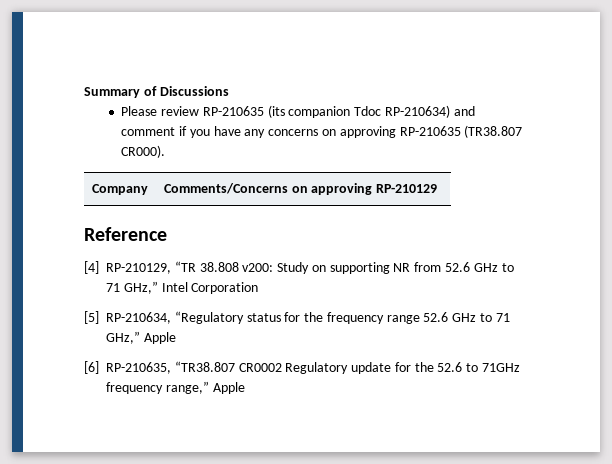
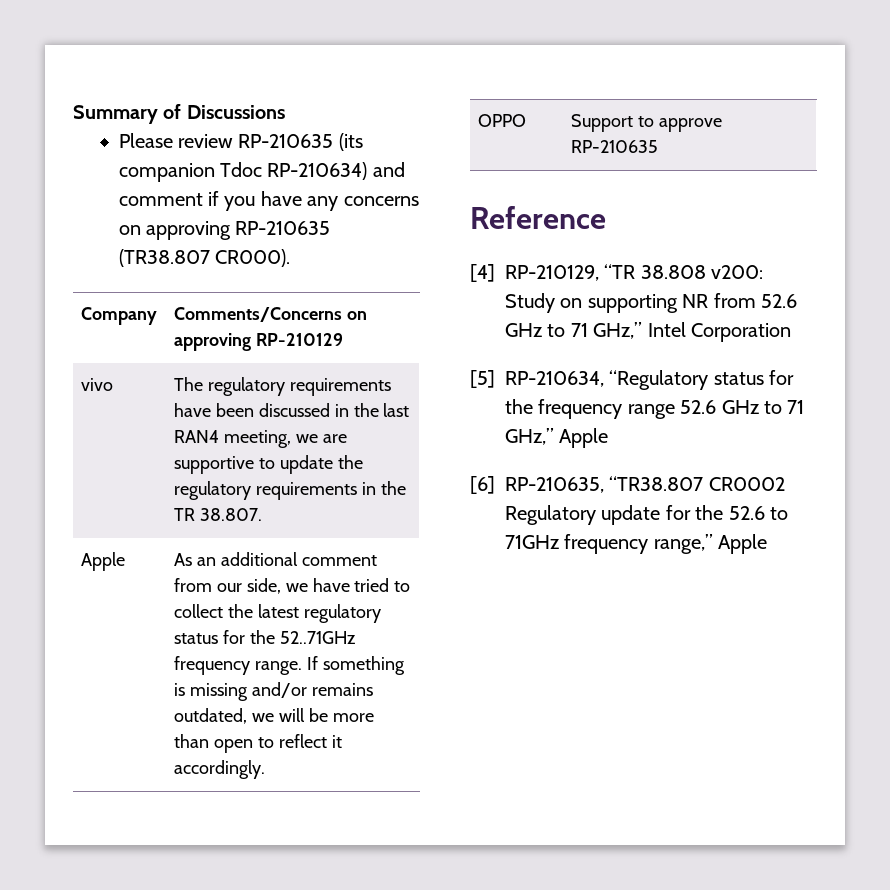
+ vivo | The regulatory requirements have been discussed in the last RAN4 meeting, we are supportive to update the regulatory requirements in the TR 38.807.
+ Apple | As an additional comment from our side, we have tried to collect the latest regulatory status for the 52..71GHz frequency range. If something is missing and/or remains outdated, we will be more than open to reflect it accordingly.
+ OPPO | Support to approve RP-210635

